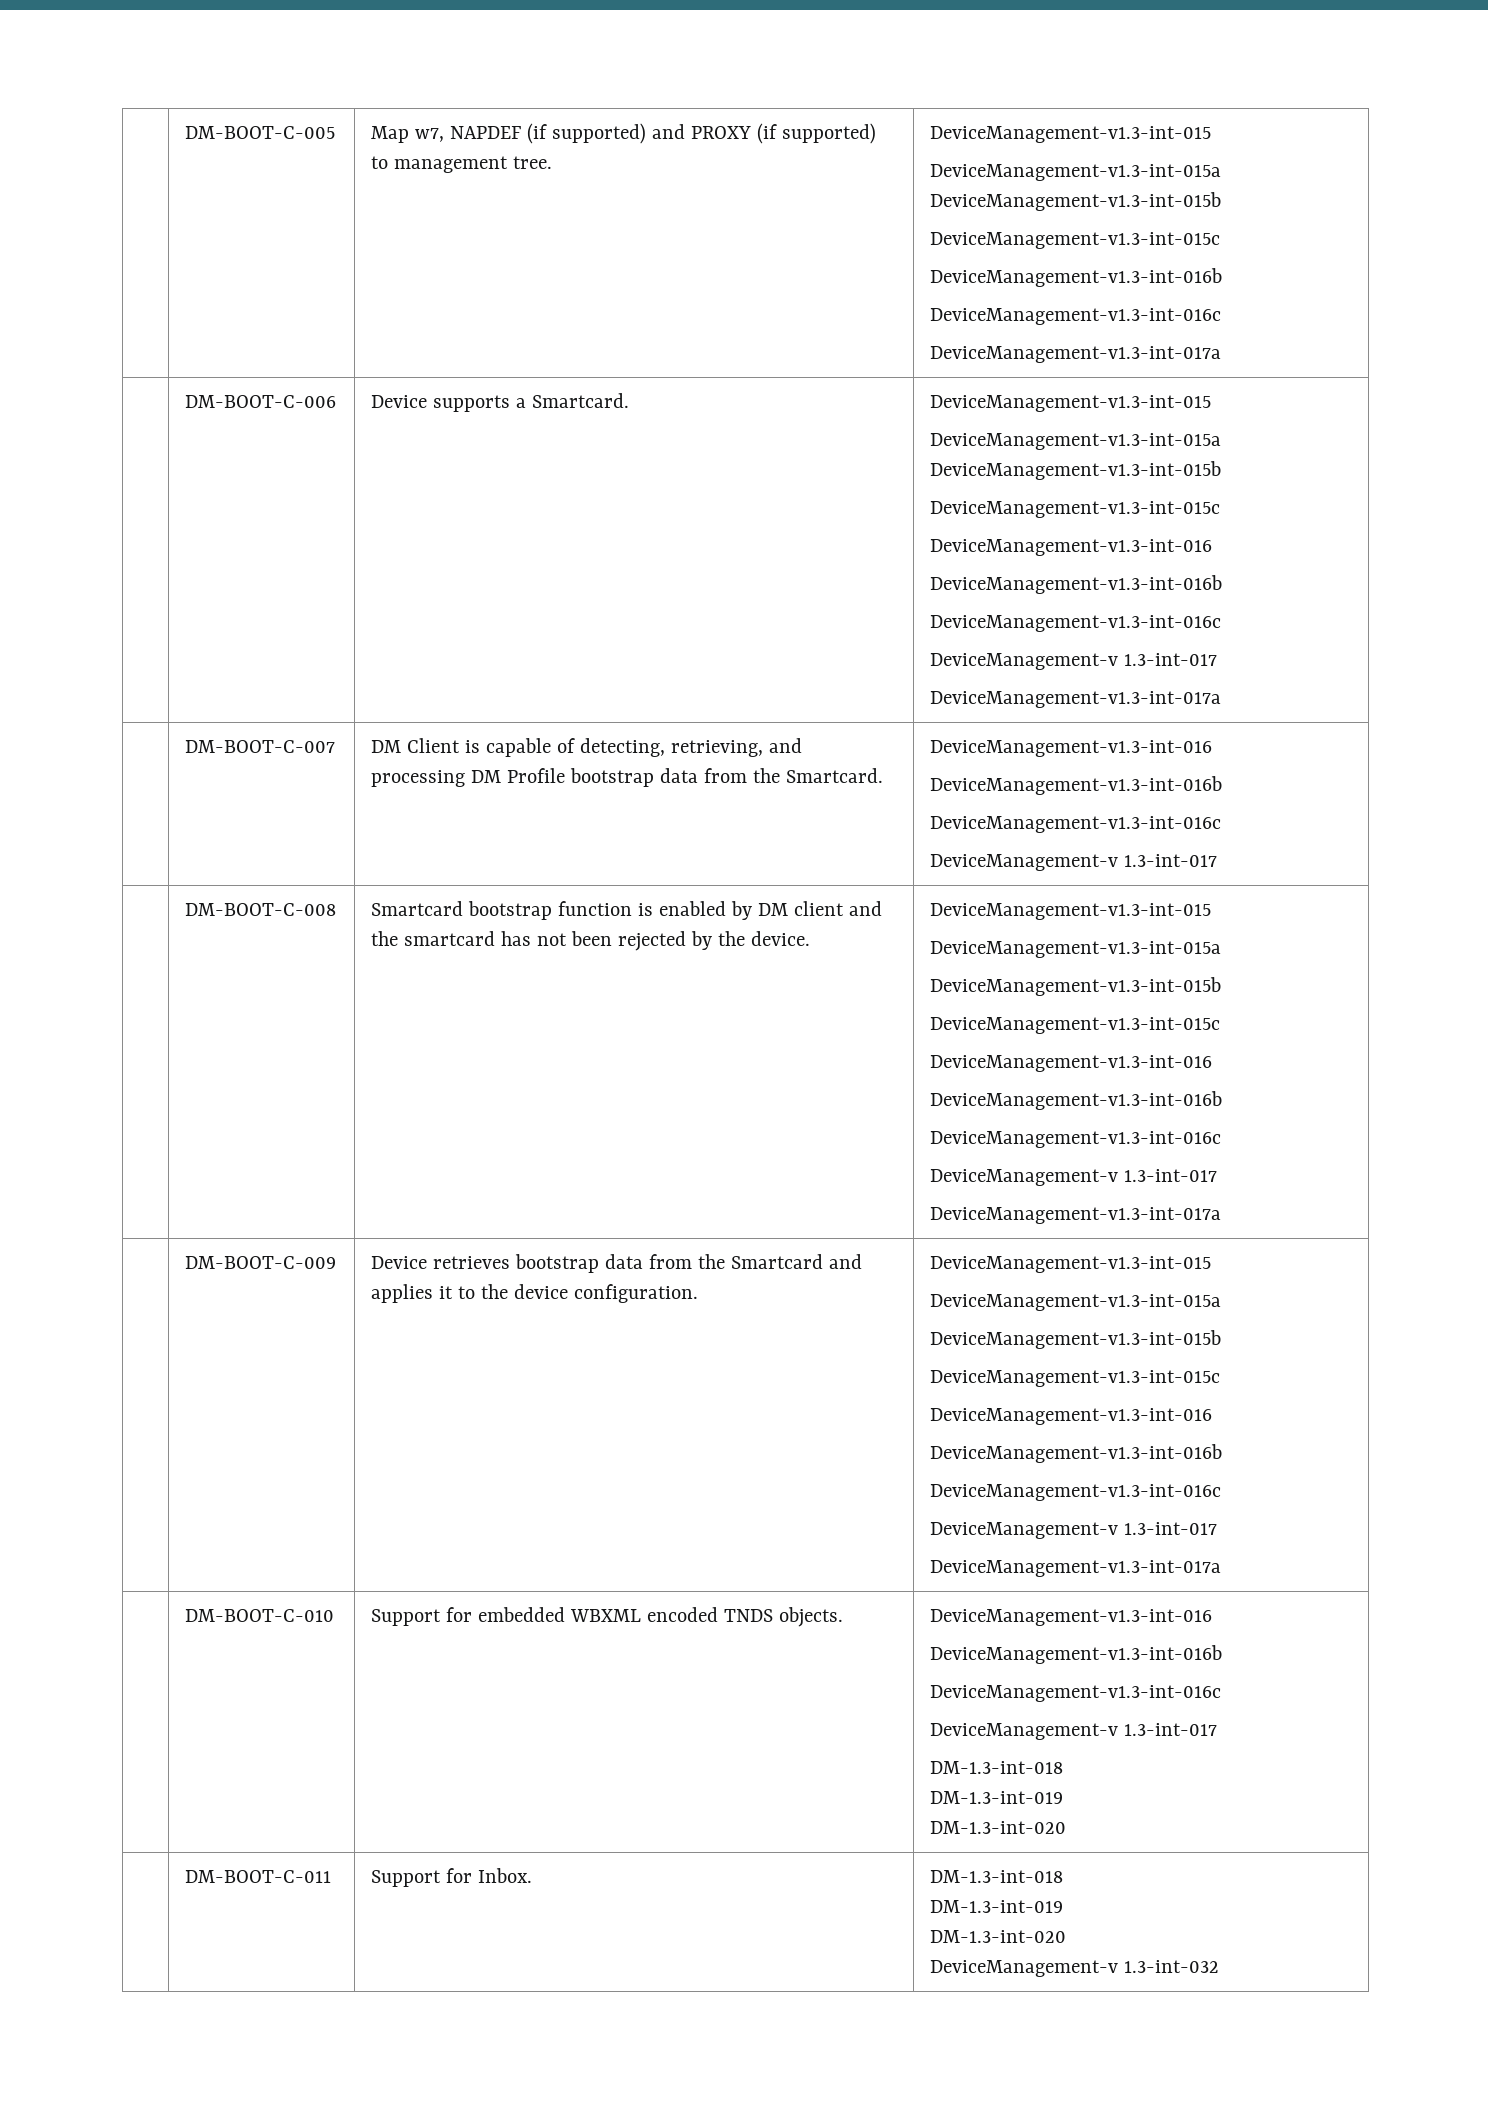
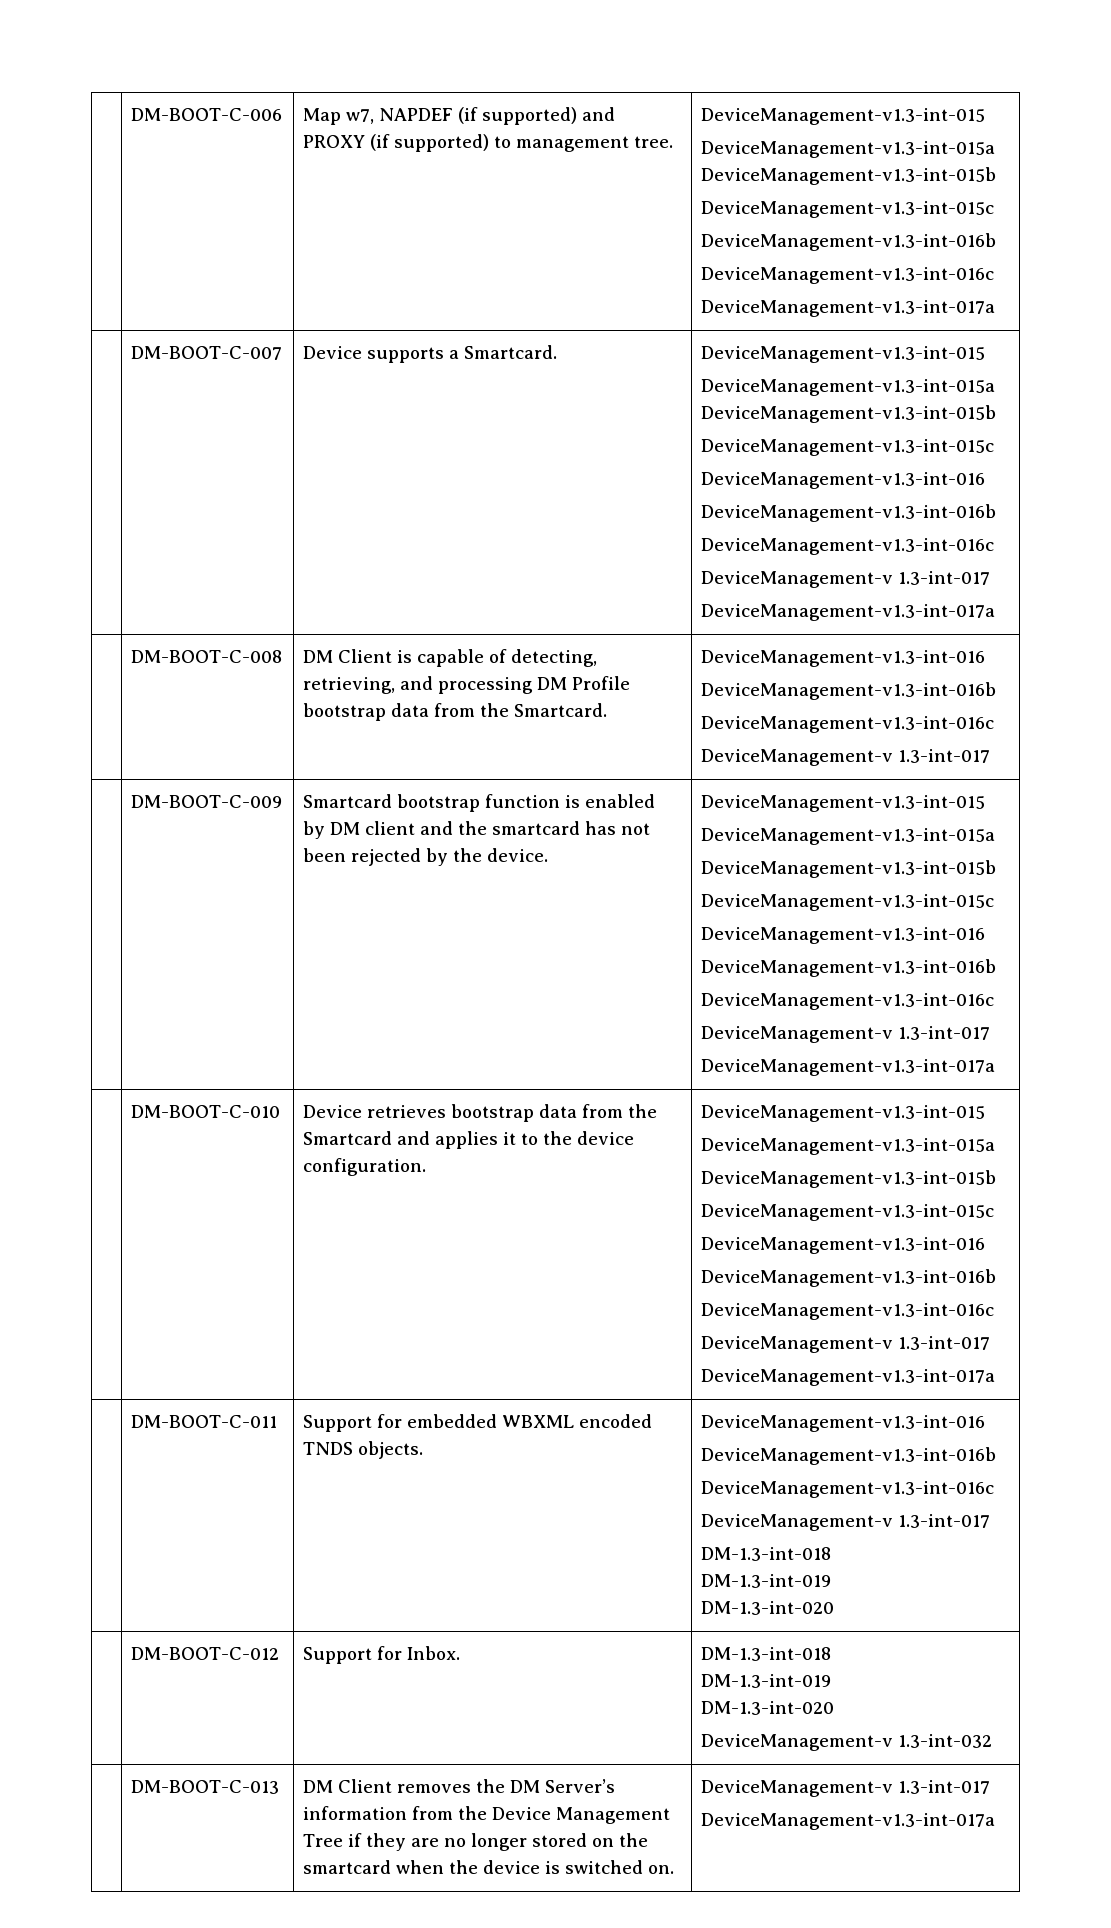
- | DM-BOOT-C-005 | Map w7, NAPDEF (if supported) and PROXY (if supported) to management tree. | DeviceManagement-v1.3-int-015
+ | DM-BOOT-C-006 | Map w7, NAPDEF (if supported) and PROXY (if supported) to management tree. | DeviceManagement-v1.3-int-015
- | DM-BOOT-C-006 | Device supports a Smartcard. | DeviceManagement-v1.3-int-015
+ | DM-BOOT-C-007 | Device supports a Smartcard. | DeviceManagement-v1.3-int-015
- | DM-BOOT-C-007 | DM Client is capable of detecting, retrieving, and processing DM Profile bootstrap data from the Smartcard. | DeviceManagement-v1.3-int-016
+ | DM-BOOT-C-008 | DM Client is capable of detecting, retrieving, and processing DM Profile bootstrap data from the Smartcard. | DeviceManagement-v1.3-int-016
- | DM-BOOT-C-008 | Smartcard bootstrap function is enabled by DM client and the smartcard has not been rejected by the device. | DeviceManagement-v1.3-int-015
+ | DM-BOOT-C-009 | Smartcard bootstrap function is enabled by DM client and the smartcard has not been rejected by the device. | DeviceManagement-v1.3-int-015
- | DM-BOOT-C-009 | Device retrieves bootstrap data from the Smartcard and applies it to the device configuration. | DeviceManagement-v1.3-int-015
+ | DM-BOOT-C-010 | Device retrieves bootstrap data from the Smartcard and applies it to the device configuration. | DeviceManagement-v1.3-int-015
- | DM-BOOT-C-010 | Support for embedded WBXML encoded TNDS objects. | DeviceManagement-v1.3-int-016
+ | DM-BOOT-C-011 | Support for embedded WBXML encoded TNDS objects. | DeviceManagement-v1.3-int-016
- | DM-BOOT-C-011 | Support for Inbox. | DM-1.3-int-018
+ | DM-BOOT-C-012 | Support for Inbox. | DM-1.3-int-018
+ | DM-BOOT-C-013 | DM Client removes the DM Server’s information from the Device Management Tree if they are no longer stored on the smartcard when the device is switched on. | DeviceManagement-v 1.3-int-017
+ DeviceManagement-v1.3-int-017a

